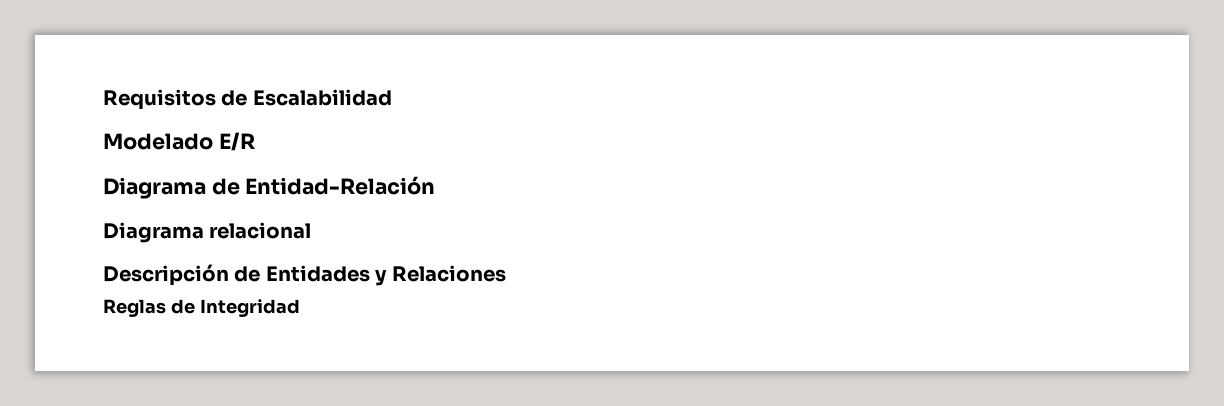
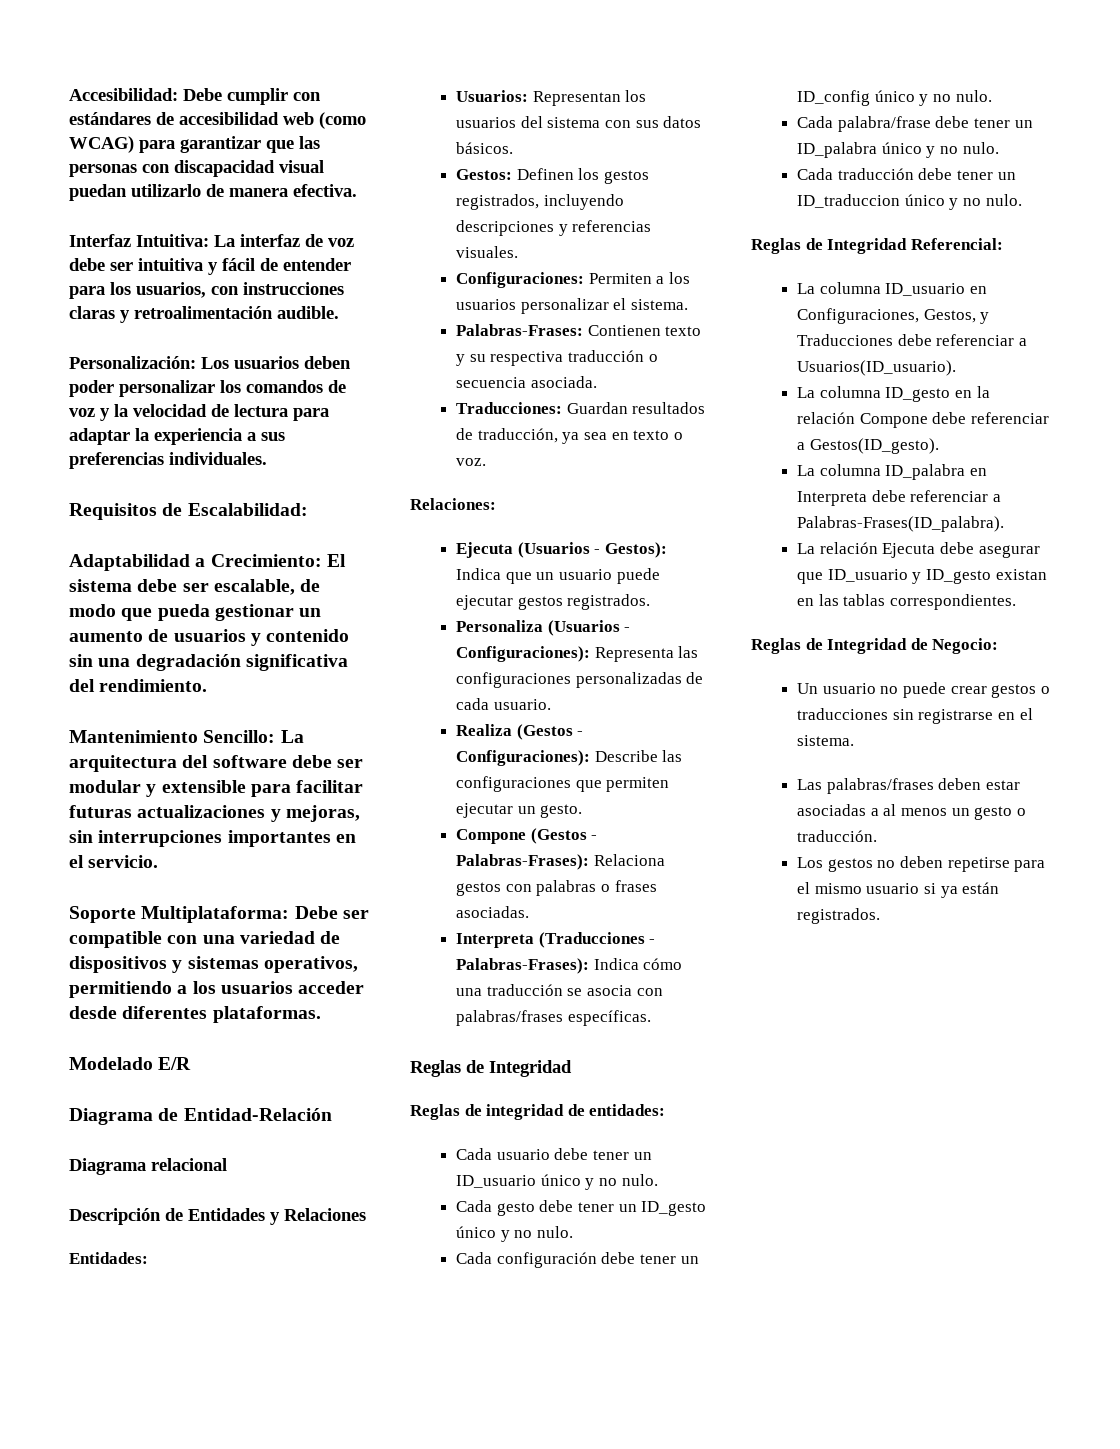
- Requisitos de Escalabilidad
+ Accesibilidad: Debe cumplir con estándares de accesibilidad web (como WCAG) para garantizar que las personas con discapacidad visual puedan utilizarlo de manera efectiva.
+ Interfaz Intuitiva: La interfaz de voz debe ser intuitiva y fácil de entender para los usuarios, con instrucciones claras y retroalimentación audible.
+ Personalización: Los usuarios deben poder personalizar los comandos de voz y la velocidad de lectura para adaptar la experiencia a sus preferencias individuales.
+ Requisitos de Escalabilidad:
+ Adaptabilidad a Crecimiento: El sistema debe ser escalable, de modo que pueda gestionar un aumento de usuarios y contenido sin una degradación significativa del rendimiento.
+ Mantenimiento Sencillo: La arquitectura del software debe ser modular y extensible para facilitar futuras actualizaciones y mejoras, sin interrupciones importantes en el servicio.
+ Soporte Multiplataforma: Debe ser compatible con una variedad de dispositivos y sistemas operativos, permitiendo a los usuarios acceder desde diferentes plataformas.
+ Entidades:
+ Usuarios: Representan los usuarios del sistema con sus datos básicos.
+ Gestos: Definen los gestos registrados, incluyendo descripciones y referencias visuales.
+ Configuraciones: Permiten a los usuarios personalizar el sistema.
+ Palabras-Frases: Contienen texto y su respectiva traducción o secuencia asociada.
+ Traducciones: Guardan resultados de traducción, ya sea en texto o voz.
+ Relaciones:
+ Ejecuta (Usuarios - Gestos): Indica que un usuario puede ejecutar gestos registrados.
+ Personaliza (Usuarios - Configuraciones): Representa las configuraciones personalizadas de cada usuario.
+ Realiza (Gestos - Configuraciones): Describe las configuraciones que permiten ejecutar un gesto.
+ Compone (Gestos - Palabras-Frases): Relaciona gestos con palabras o frases asociadas.
+ Interpreta (Traducciones - Palabras-Frases): Indica cómo una traducción se asocia con palabras/frases específicas.
  Reglas de Integridad
+ Reglas de integridad de entidades:
+ Cada usuario debe tener un ID_usuario único y no nulo.
+ Cada gesto debe tener un ID_gesto único y no nulo.
+ Cada configuración debe tener un ID_config único y no nulo.
+ Cada palabra/frase debe tener un ID_palabra único y no nulo.
+ Cada traducción debe tener un ID_traduccion único y no nulo.
+ Reglas de Integridad Referencial:
+ La columna ID_usuario en Configuraciones, Gestos, y Traducciones debe referenciar a Usuarios(ID_usuario).
+ La columna ID_gesto en la relación Compone debe referenciar a Gestos(ID_gesto).
+ La columna ID_palabra en Interpreta debe referenciar a Palabras-Frases(ID_palabra).
+ La relación Ejecuta debe asegurar que ID_usuario y ID_gesto existan en las tablas correspondientes.
+ Reglas de Integridad de Negocio:
+ Un usuario no puede crear gestos o traducciones sin registrarse en el sistema.
+ Las palabras/frases deben estar asociadas a al menos un gesto o traducción.
+ Los gestos no deben repetirse para el mismo usuario si ya están registrados.

